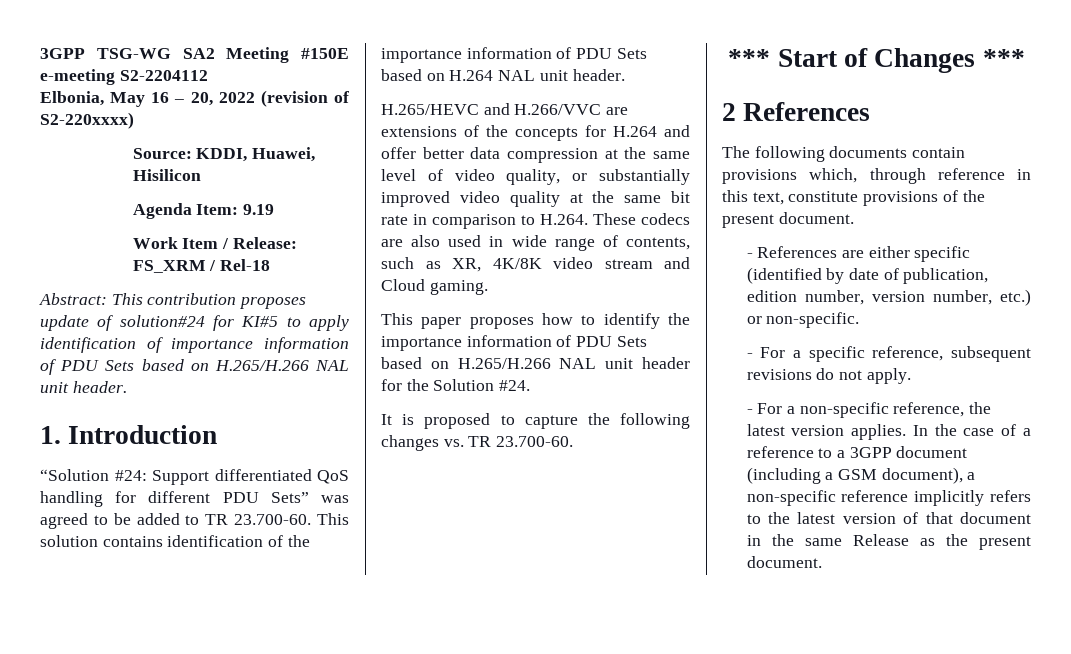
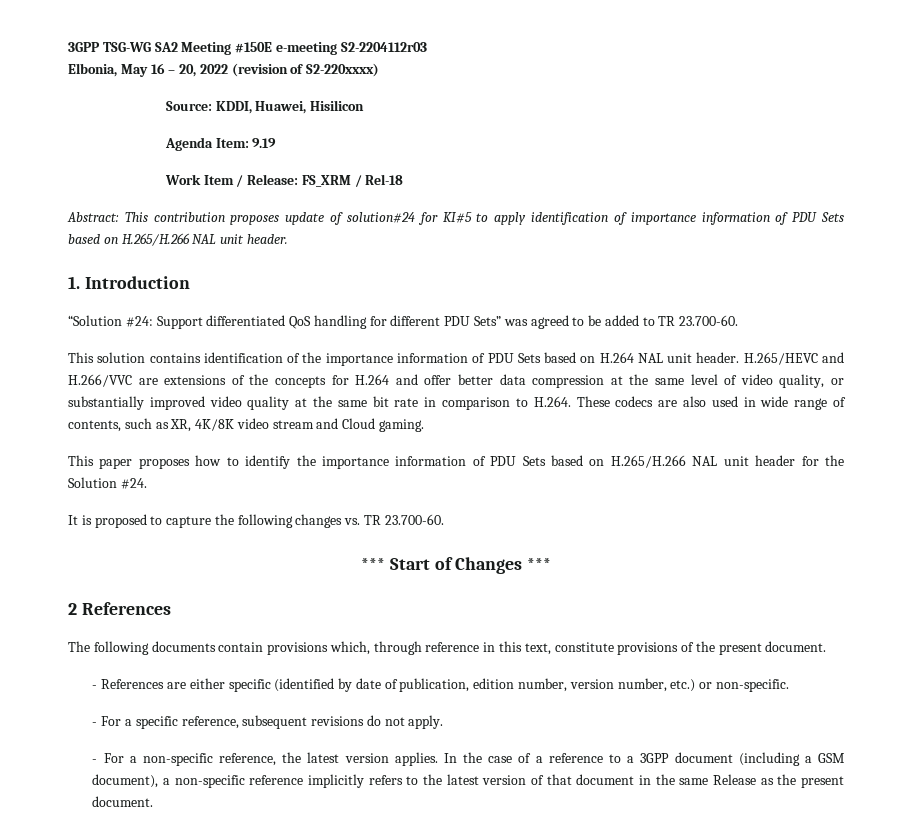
- 3GPP TSG-WG SA2 Meeting #150E e-meeting S2-2204112
+ 3GPP TSG-WG SA2 Meeting #150E e-meeting S2-2204112r03
- Support differentiated QoS handling for different PDU Sets” was agreed to be added to TR 23.700-60. This solution contains identification of the importance information of PDU Sets based on H.264 NAL unit header.
- H.265/HEVC and H.266/VVC are extensions of the concepts for H.264 and offer better data compression at the same level of video quality, or substantially improved video quality at the same bit rate in comparison to H.264. These codecs are also used in wide range of contents, such as XR, 4K/8K video stream and Cloud gaming.
+ Support differentiated QoS handling for different PDU Sets” was agreed to be added to TR 23.700-60.
+ This solution contains identification of the importance information of PDU Sets based on H.264 NAL unit header. H.265/HEVC and H.266/VVC are extensions of the concepts for H.264 and offer better data compression at the same level of video quality, or substantially improved video quality at the same bit rate in comparison to H.264. These codecs are also used in wide range of contents, such as XR, 4K/8K video stream and Cloud gaming.

